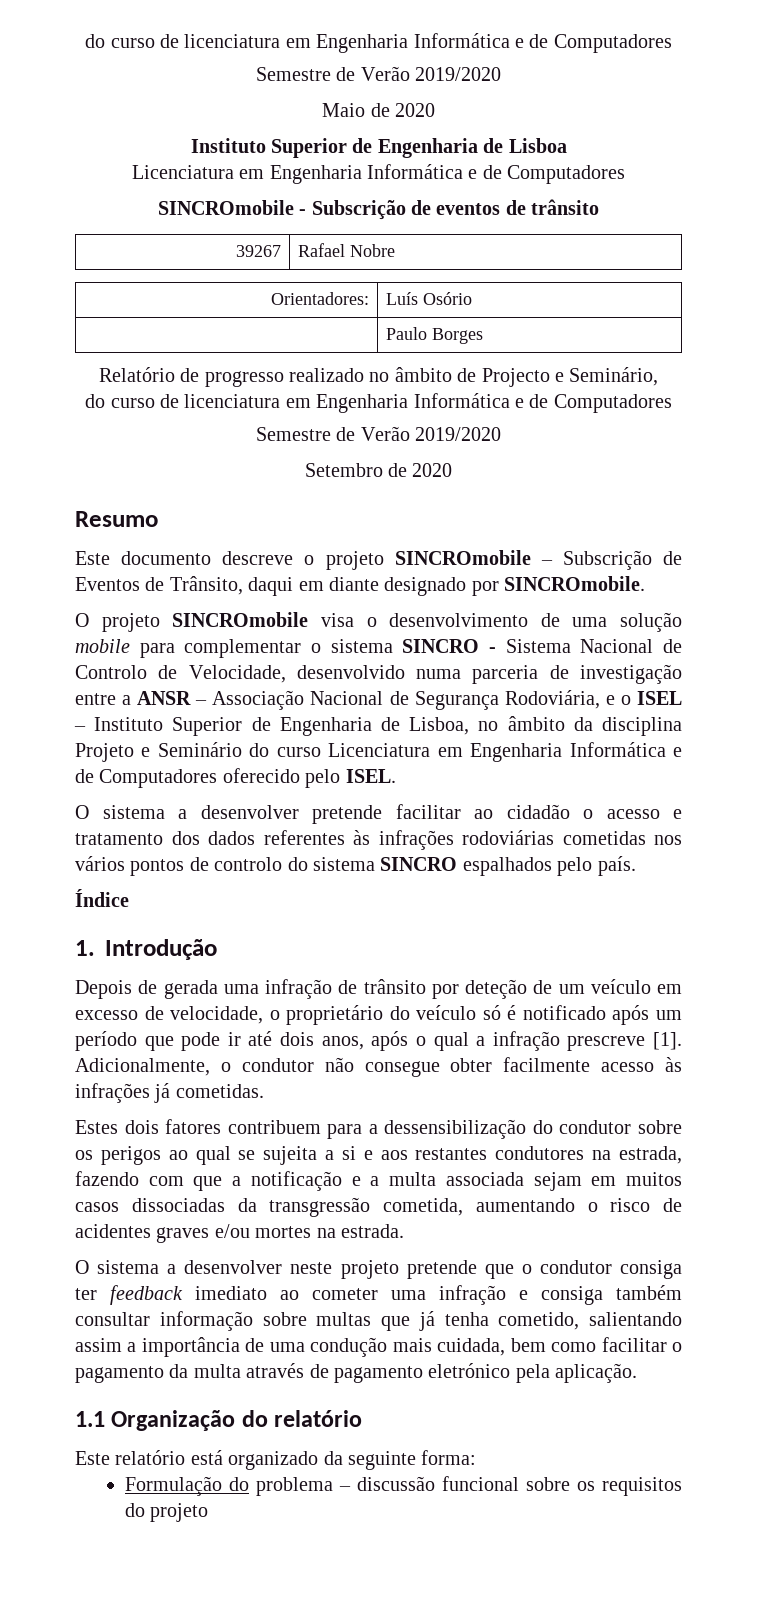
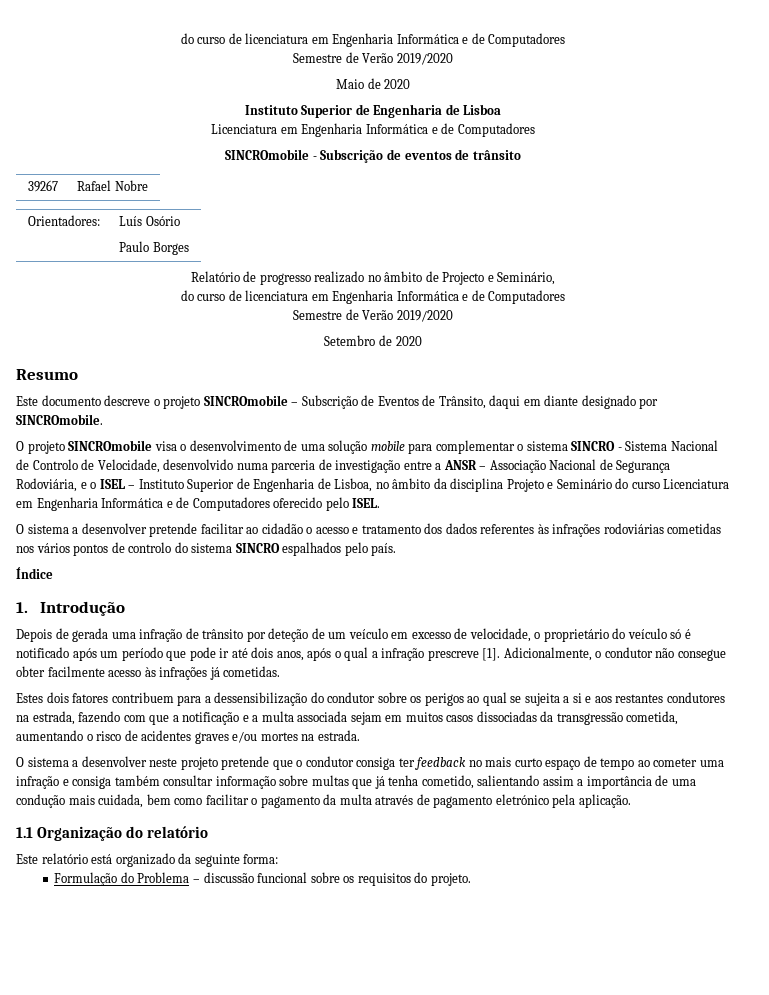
- O sistema a desenvolver neste projeto pretende que o condutor consiga ter feedback imediato ao cometer uma infração e consiga também consultar informação sobre multas que já tenha cometido, salientando assim a importância de uma condução mais cuidada, bem como facilitar o pagamento da multa através de pagamento eletrónico pela aplicação.
+ O sistema a desenvolver neste projeto pretende que o condutor consiga ter feedback no mais curto espaço de tempo ao cometer uma infração e consiga também consultar informação sobre multas que já tenha cometido, salientando assim a importância de uma condução mais cuidada, bem como facilitar o pagamento da multa através de pagamento eletrónico pela aplicação.
- Formulação do problema – discussão funcional sobre os requisitos do projeto
+ Formulação do Problema – discussão funcional sobre os requisitos do projeto.

